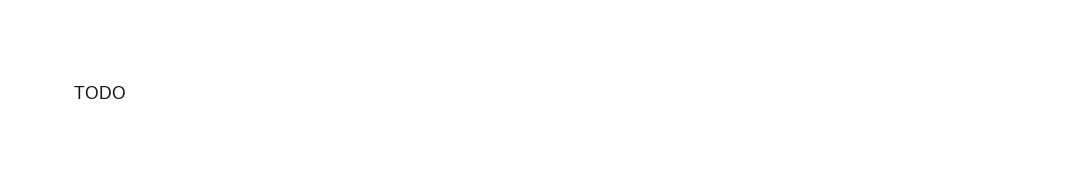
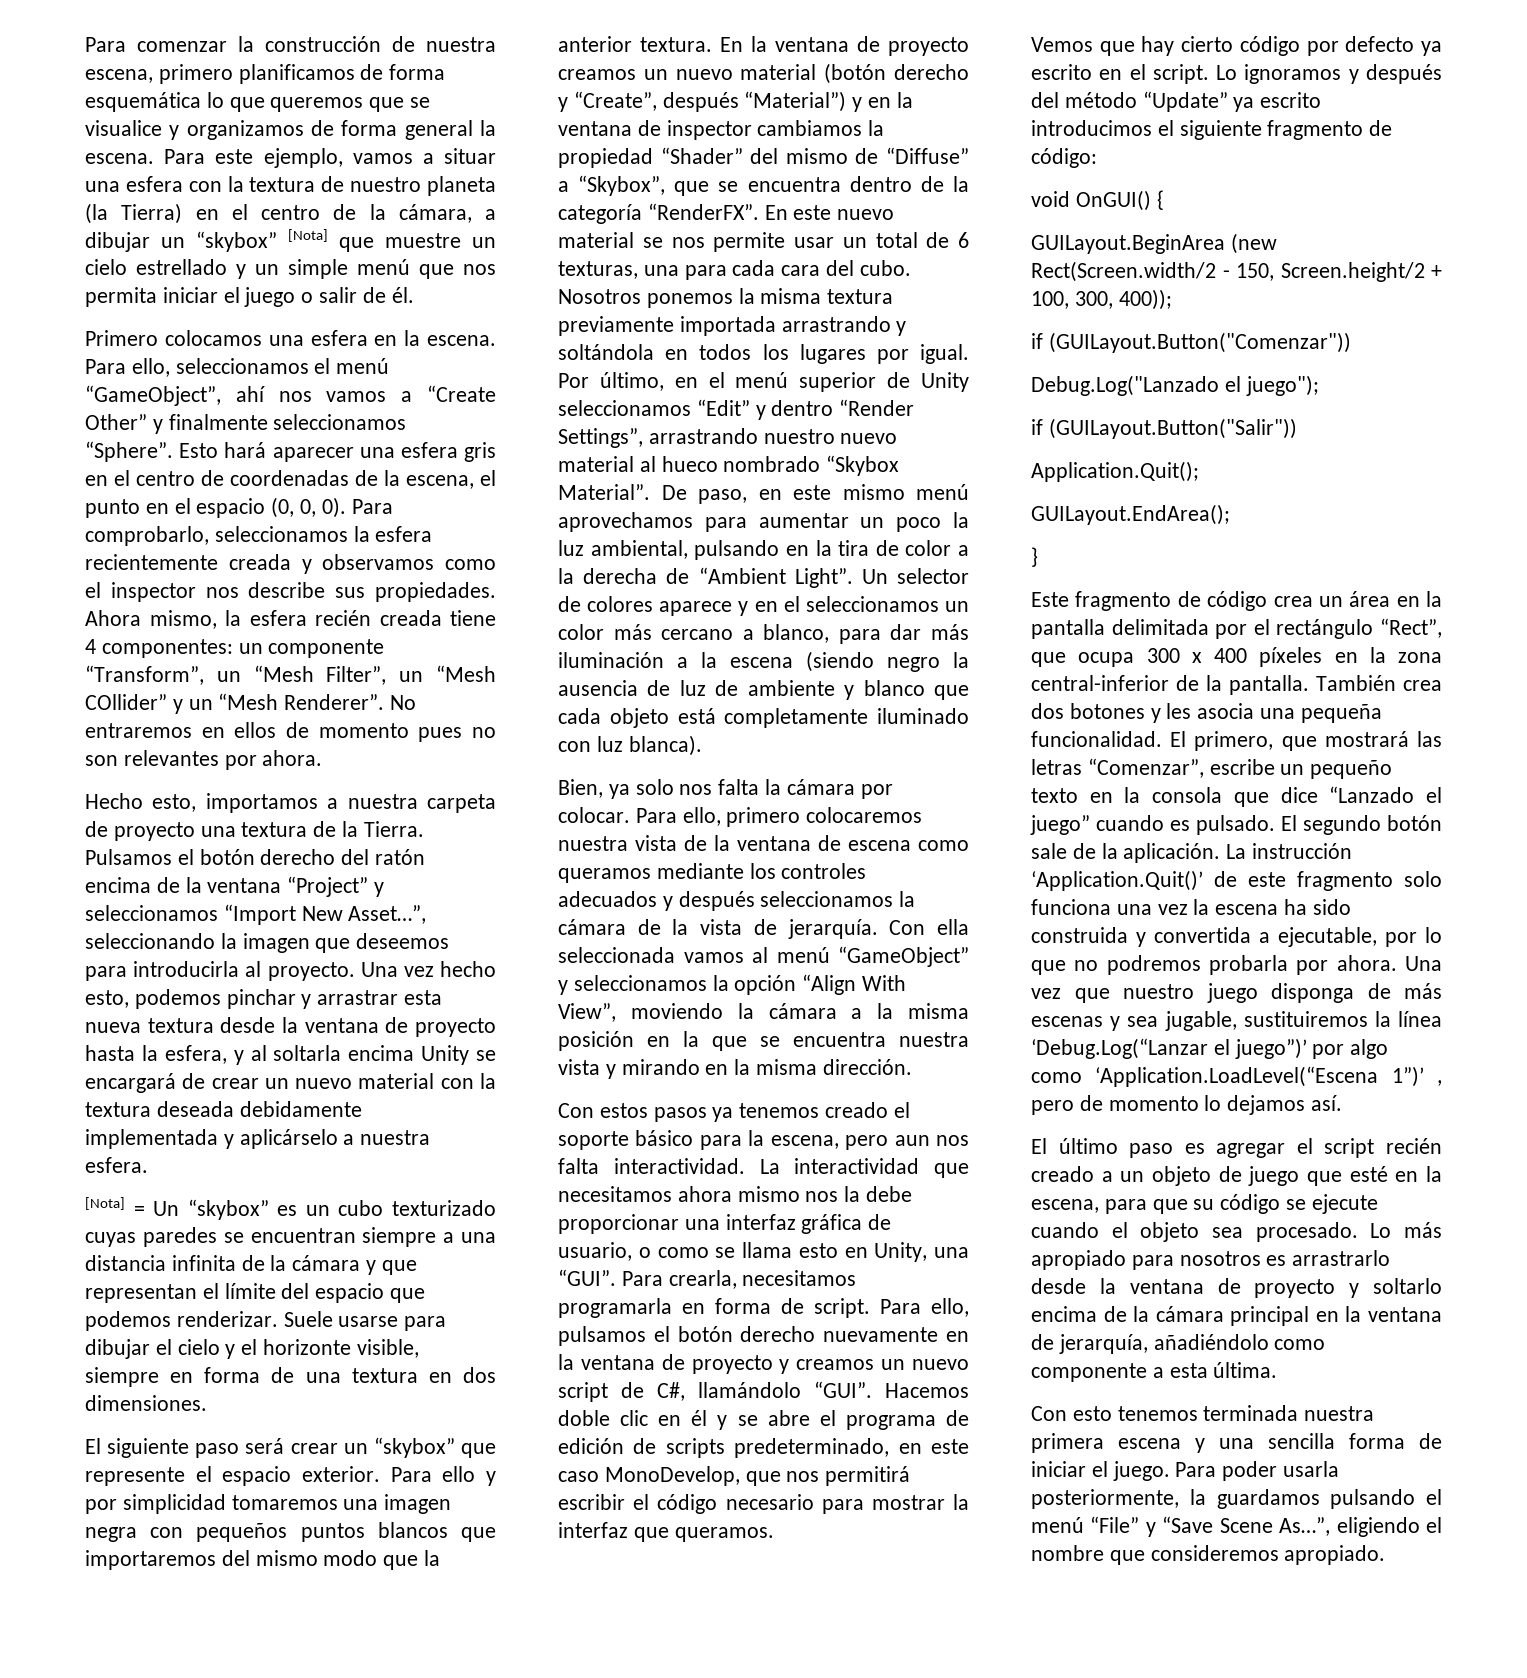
- TODO
+ Para comenzar la construcción de nuestra escena, primero planificamos de forma esquemática lo que queremos que se visualice y organizamos de forma general la escena. Para este ejemplo, vamos a situar una esfera con la textura de nuestro planeta (la Tierra) en el centro de la cámara, a dibujar un “skybox” [Nota] que muestre un cielo estrellado y un simple menú que nos permita iniciar el juego o salir de él.
+ Primero colocamos una esfera en la escena. Para ello, seleccionamos el menú “GameObject”, ahí nos vamos a “Create Other” y finalmente seleccionamos “Sphere”. Esto hará aparecer una esfera gris en el centro de coordenadas de la escena, el punto en el espacio (0, 0, 0). Para comprobarlo, seleccionamos la esfera recientemente creada y observamos como el inspector nos describe sus propiedades. Ahora mismo, la esfera recién creada tiene 4 componentes: un componente “Transform”, un “Mesh Filter”, un “Mesh COllider” y un “Mesh Renderer”. No entraremos en ellos de momento pues no son relevantes por ahora.
+ Hecho esto, importamos a nuestra carpeta de proyecto una textura de la Tierra. Pulsamos el botón derecho del ratón encima de la ventana “Project” y seleccionamos “Import New Asset…”, seleccionando la imagen que deseemos para introducirla al proyecto. Una vez hecho esto, podemos pinchar y arrastrar esta nueva textura desde la ventana de proyecto hasta la esfera, y al soltarla encima Unity se encargará de crear un nuevo material con la textura deseada debidamente implementada y aplicárselo a nuestra esfera.
+ [Nota] = Un “skybox” es un cubo texturizado cuyas paredes se encuentran siempre a una distancia infinita de la cámara y que representan el límite del espacio que podemos renderizar. Suele usarse para dibujar el cielo y el horizonte visible, siempre en forma de una textura en dos dimensiones.
+ El siguiente paso será crear un “skybox” que represente el espacio exterior. Para ello y por simplicidad tomaremos una imagen negra con pequeños puntos blancos que importaremos del mismo modo que la anterior textura. En la ventana de proyecto creamos un nuevo material (botón derecho y “Create”, después “Material”) y en la ventana de inspector cambiamos la propiedad “Shader” del mismo de “Diffuse” a “Skybox”, que se encuentra dentro de la categoría “RenderFX”. En este nuevo material se nos permite usar un total de 6 texturas, una para cada cara del cubo. Nosotros ponemos la misma textura previamente importada arrastrando y soltándola en todos los lugares por igual. Por último, en el menú superior de Unity seleccionamos “Edit” y dentro “Render Settings”, arrastrando nuestro nuevo material al hueco nombrado “Skybox Material”. De paso, en este mismo menú aprovechamos para aumentar un poco la luz ambiental, pulsando en la tira de color a la derecha de “Ambient Light”. Un selector de colores aparece y en el seleccionamos un color más cercano a blanco, para dar más iluminación a la escena (siendo negro la ausencia de luz de ambiente y blanco que cada objeto está completamente iluminado con luz blanca).
+ Bien, ya solo nos falta la cámara por colocar. Para ello, primero colocaremos nuestra vista de la ventana de escena como queramos mediante los controles adecuados y después seleccionamos la cámara de la vista de jerarquía. Con ella seleccionada vamos al menú “GameObject” y seleccionamos la opción “Align With View”, moviendo la cámara a la misma posición en la que se encuentra nuestra vista y mirando en la misma dirección.
+ Con estos pasos ya tenemos creado el soporte básico para la escena, pero aun nos falta interactividad. La interactividad que necesitamos ahora mismo nos la debe proporcionar una interfaz gráfica de usuario, o como se llama esto en Unity, una “GUI”. Para crearla, necesitamos programarla en forma de script. Para ello, pulsamos el botón derecho nuevamente en la ventana de proyecto y creamos un nuevo script de C#, llamándolo “GUI”. Hacemos doble clic en él y se abre el programa de edición de scripts predeterminado, en este caso MonoDevelop, que nos permitirá escribir el código necesario para mostrar la interfaz que queramos.
+ Vemos que hay cierto código por defecto ya escrito en el script. Lo ignoramos y después del método “Update” ya escrito introducimos el siguiente fragmento de código:
+ void OnGUI() {
+ GUILayout.BeginArea (new Rect(Screen.width/2 - 150, Screen.height/2 + 100, 300, 400));
+ if (GUILayout.Button("Comenzar"))
+ Debug.Log("Lanzado el juego");
+ if (GUILayout.Button("Salir"))
+ Application.Quit();
+ GUILayout.EndArea();
+ }
+ Este fragmento de código crea un área en la pantalla delimitada por el rectángulo “Rect”, que ocupa 300 x 400 píxeles en la zona central-inferior de la pantalla. También crea dos botones y les asocia una pequeña funcionalidad. El primero, que mostrará las letras “Comenzar”, escribe un pequeño texto en la consola que dice “Lanzado el juego” cuando es pulsado. El segundo botón sale de la aplicación. La instrucción ‘Application.Quit()’ de este fragmento solo funciona una vez la escena ha sido construida y convertida a ejecutable, por lo que no podremos probarla por ahora. Una vez que nuestro juego disponga de más escenas y sea jugable, sustituiremos la línea ‘Debug.Log(“Lanzar el juego”)’ por algo como ‘Application.LoadLevel(“Escena 1”)’ , pero de momento lo dejamos así.
+ El último paso es agregar el script recién creado a un objeto de juego que esté en la escena, para que su código se ejecute cuando el objeto sea procesado. Lo más apropiado para nosotros es arrastrarlo desde la ventana de proyecto y soltarlo encima de la cámara principal en la ventana de jerarquía, añadiéndolo como componente a esta última.
+ Con esto tenemos terminada nuestra primera escena y una sencilla forma de iniciar el juego. Para poder usarla posteriormente, la guardamos pulsando el menú “File” y “Save Scene As…”, eligiendo el nombre que consideremos apropiado.

